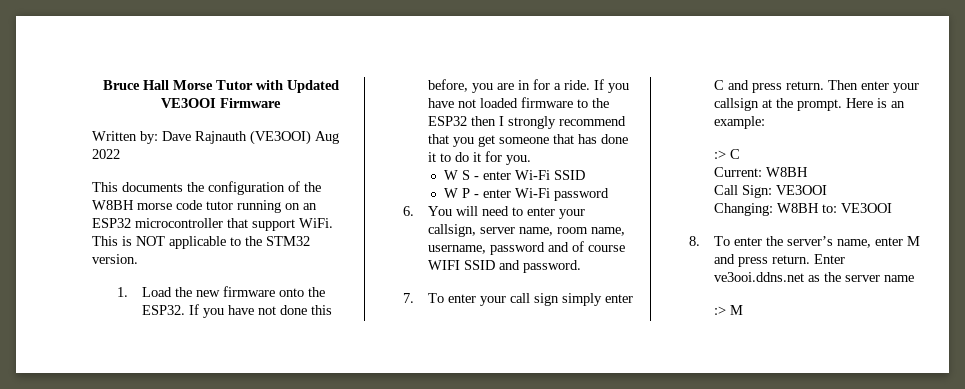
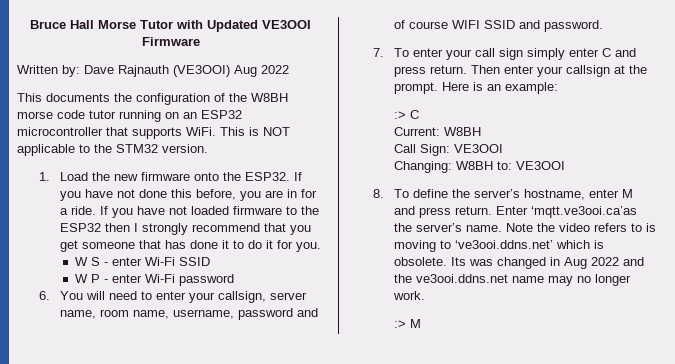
- This documents the configuration of the W8BH morse code tutor running on an ESP32 microcontroller that support WiFi.
+ This documents the configuration of the W8BH morse code tutor running on an ESP32 microcontroller that supports WiFi.
- 8. To enter the server’s name, enter M and press return.
+ 8. To define the server’s hostname, enter M and press return.
- Enter ve3ooi.ddns.net as the server name
+ Enter ‘mqtt.ve3ooi.ca’as the server’s name. Note the video refers to is moving to ‘ve3ooi.ddns.net’ which is obsolete. Its was changed in Aug 2022 and the ve3ooi.ddns.net name may no longer work.

